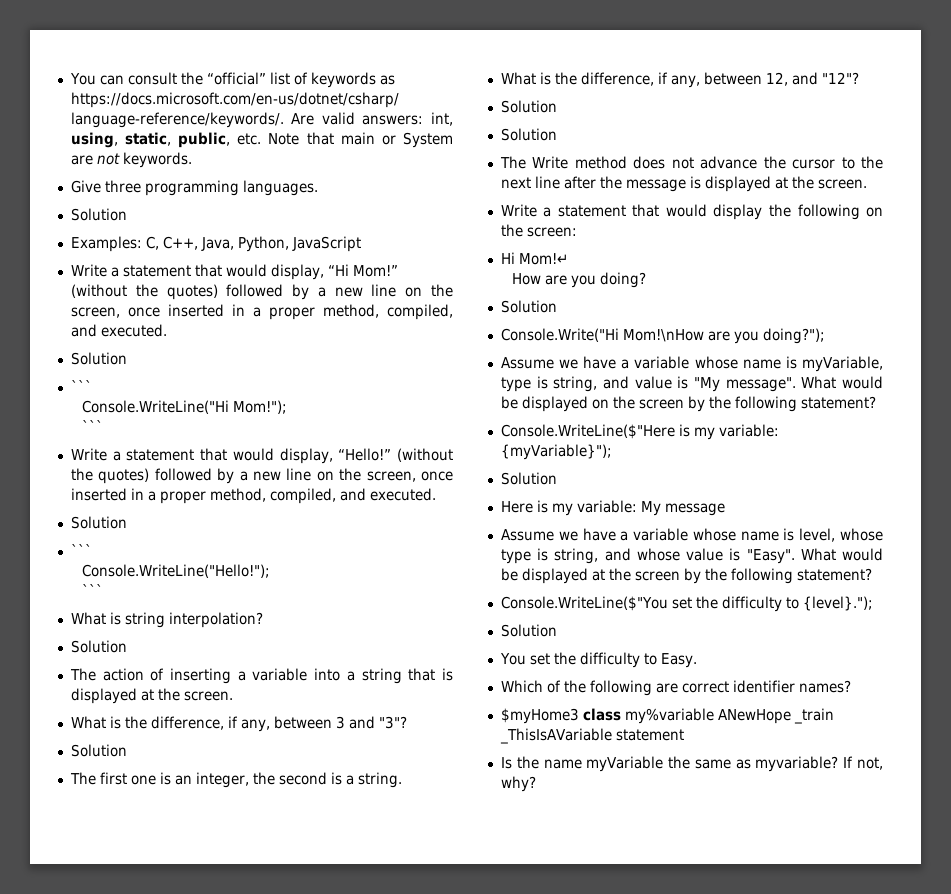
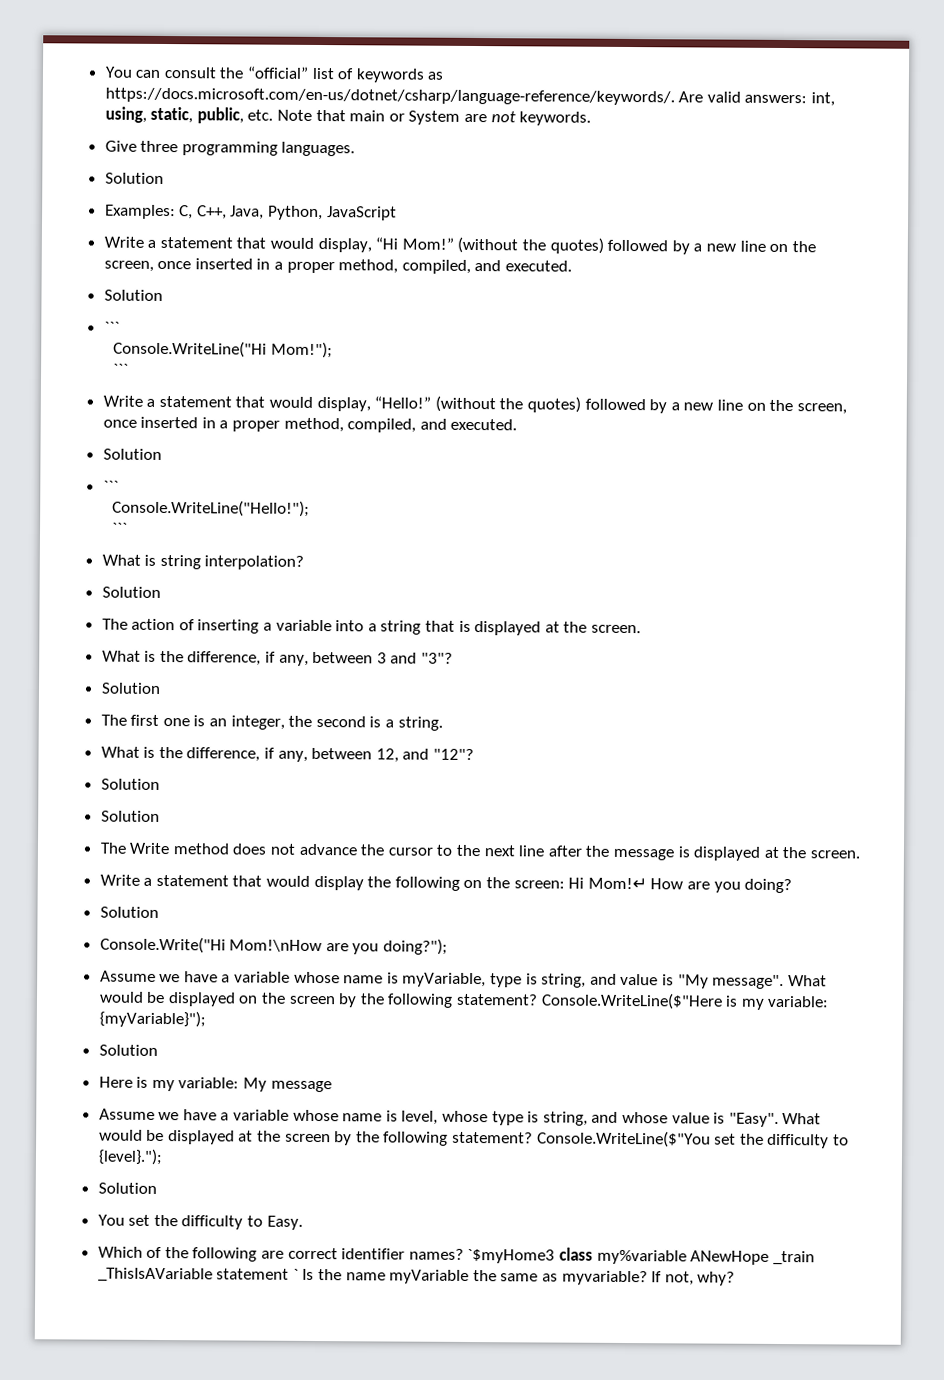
- Write a statement that would display the following on the screen:
- Hi Mom!↵
- How are you doing?
+ Write a statement that would display the following on the screen: Hi Mom!↵ How are you doing?
- What would be displayed on the screen by the following statement?
- Console.WriteLine($"Here is my variable: {myVariable}");
+ What would be displayed on the screen by the following statement? Console.WriteLine($"Here is my variable: {myVariable}");
- What would be displayed at the screen by the following statement?
- Console.WriteLine($"You set the difficulty to {level}.");
+ What would be displayed at the screen by the following statement? Console.WriteLine($"You set the difficulty to {level}.");
- Which of the following are correct identifier names?
- $myHome3 class my%variable ANewHope _train _ThisIsAVariable statement
- Is the name myVariable the same as myvariable?
+ Which of the following are correct identifier names? `$myHome3 class my%variable ANewHope _train _ThisIsAVariable statement ` Is the name myVariable the same as myvariable?

